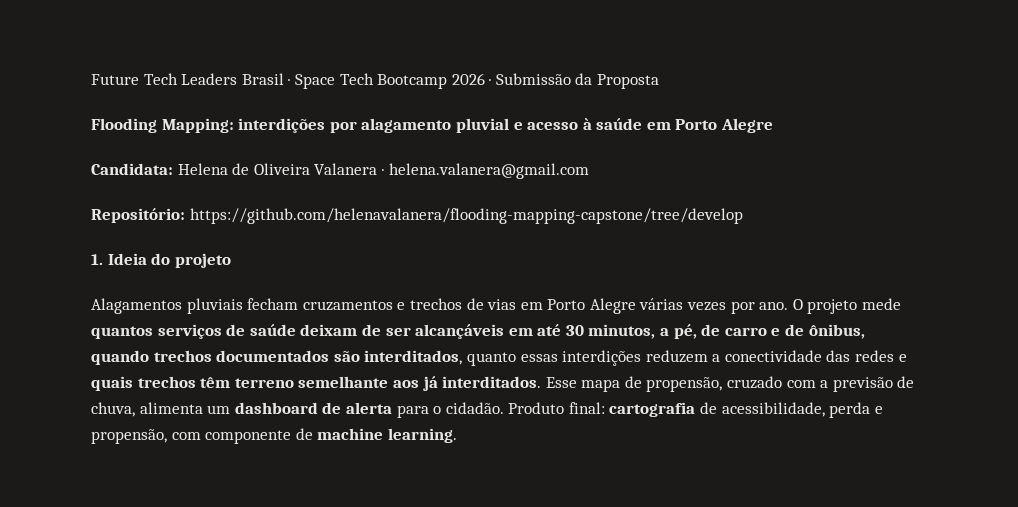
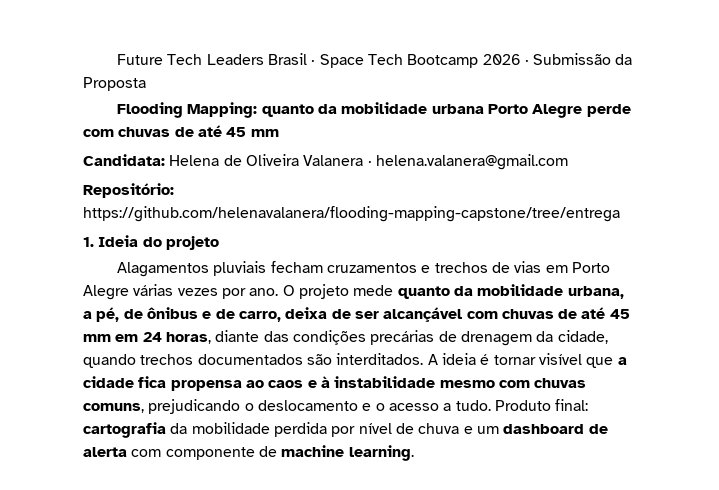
- Flooding Mapping: interdições por alagamento pluvial e acesso à saúde em Porto Alegre
+ Flooding Mapping: quanto da mobilidade urbana Porto Alegre perde com chuvas de até 45 mm
- Repositório: https://github.com/helenavalanera/flooding-mapping-capstone/tree/develop
+ Repositório: https://github.com/helenavalanera/flooding-mapping-capstone/tree/entrega
- O projeto mede quantos serviços de saúde deixam de ser alcançáveis em até 30 minutos, a pé, de carro e de ônibus, quando trechos documentados são interditados, quanto essas interdições reduzem a conectividade das redes e quais trechos têm terreno semelhante aos já interditados. Esse mapa de propensão, cruzado com a previsão de chuva, alimenta um dashboard de alerta para o cidadão. Produto final: cartografia de acessibilidade, perda e propensão, com componente de machine learning.
+ O projeto mede quanto da mobilidade urbana, a pé, de ônibus e de carro, deixa de ser alcançável com chuvas de até 45 mm em 24 horas, diante das condições precárias de drenagem da cidade, quando trechos documentados são interditados. A ideia é tornar visível que a cidade fica propensa ao caos e à instabilidade mesmo com chuvas comuns, prejudicando o deslocamento e o acesso a tudo. Produto final: cartografia da mobilidade perdida por nível de chuva e um dashboard de alerta com componente de machine learning.

